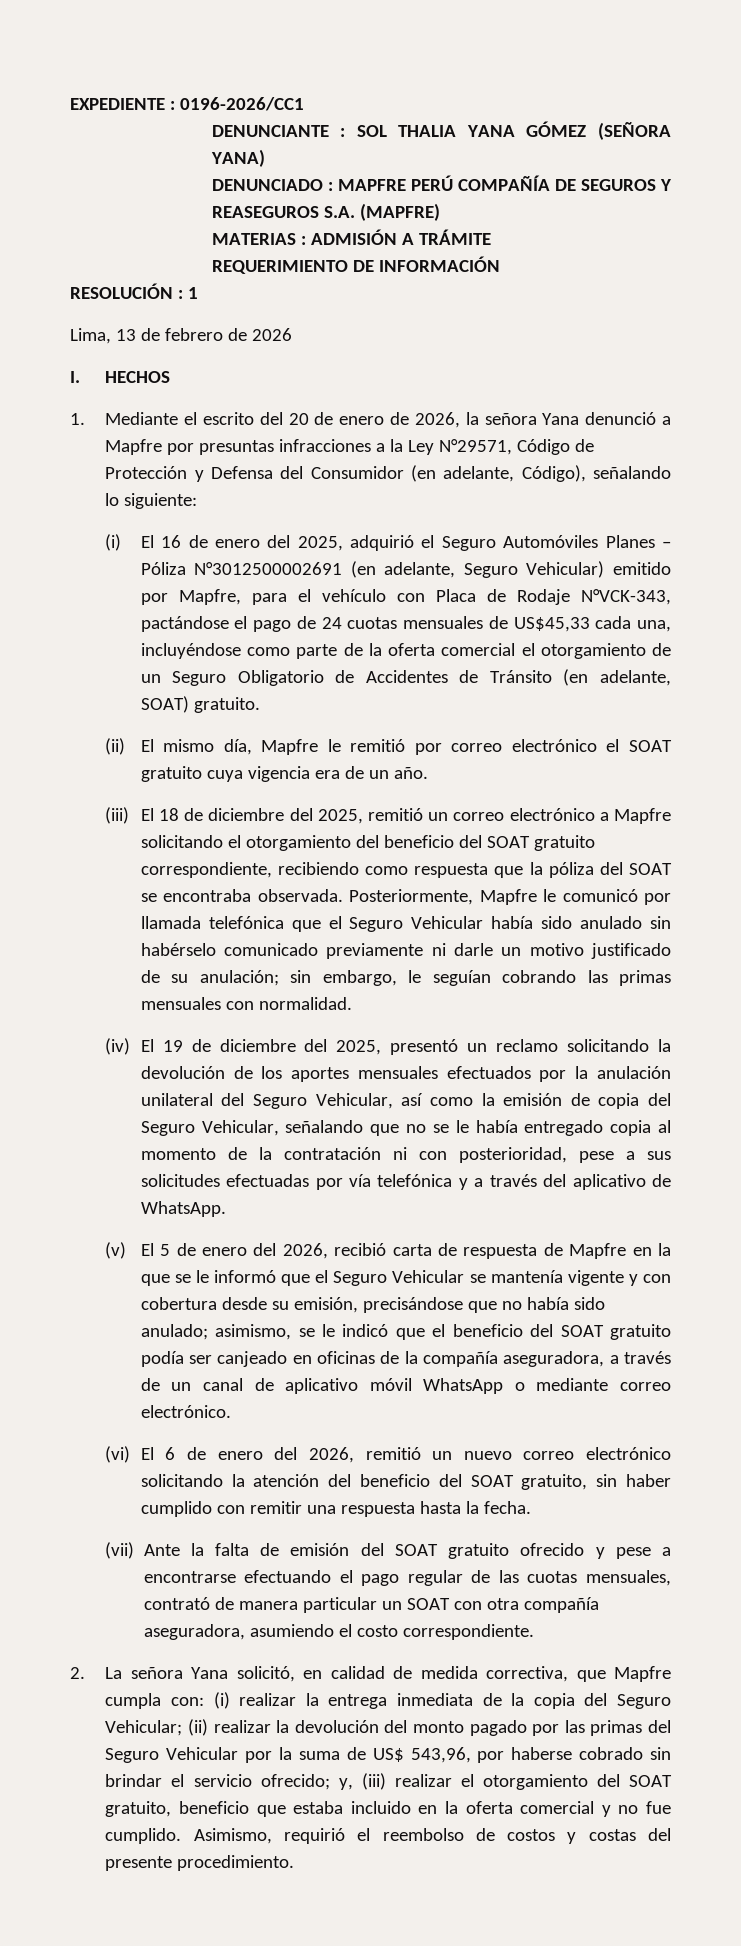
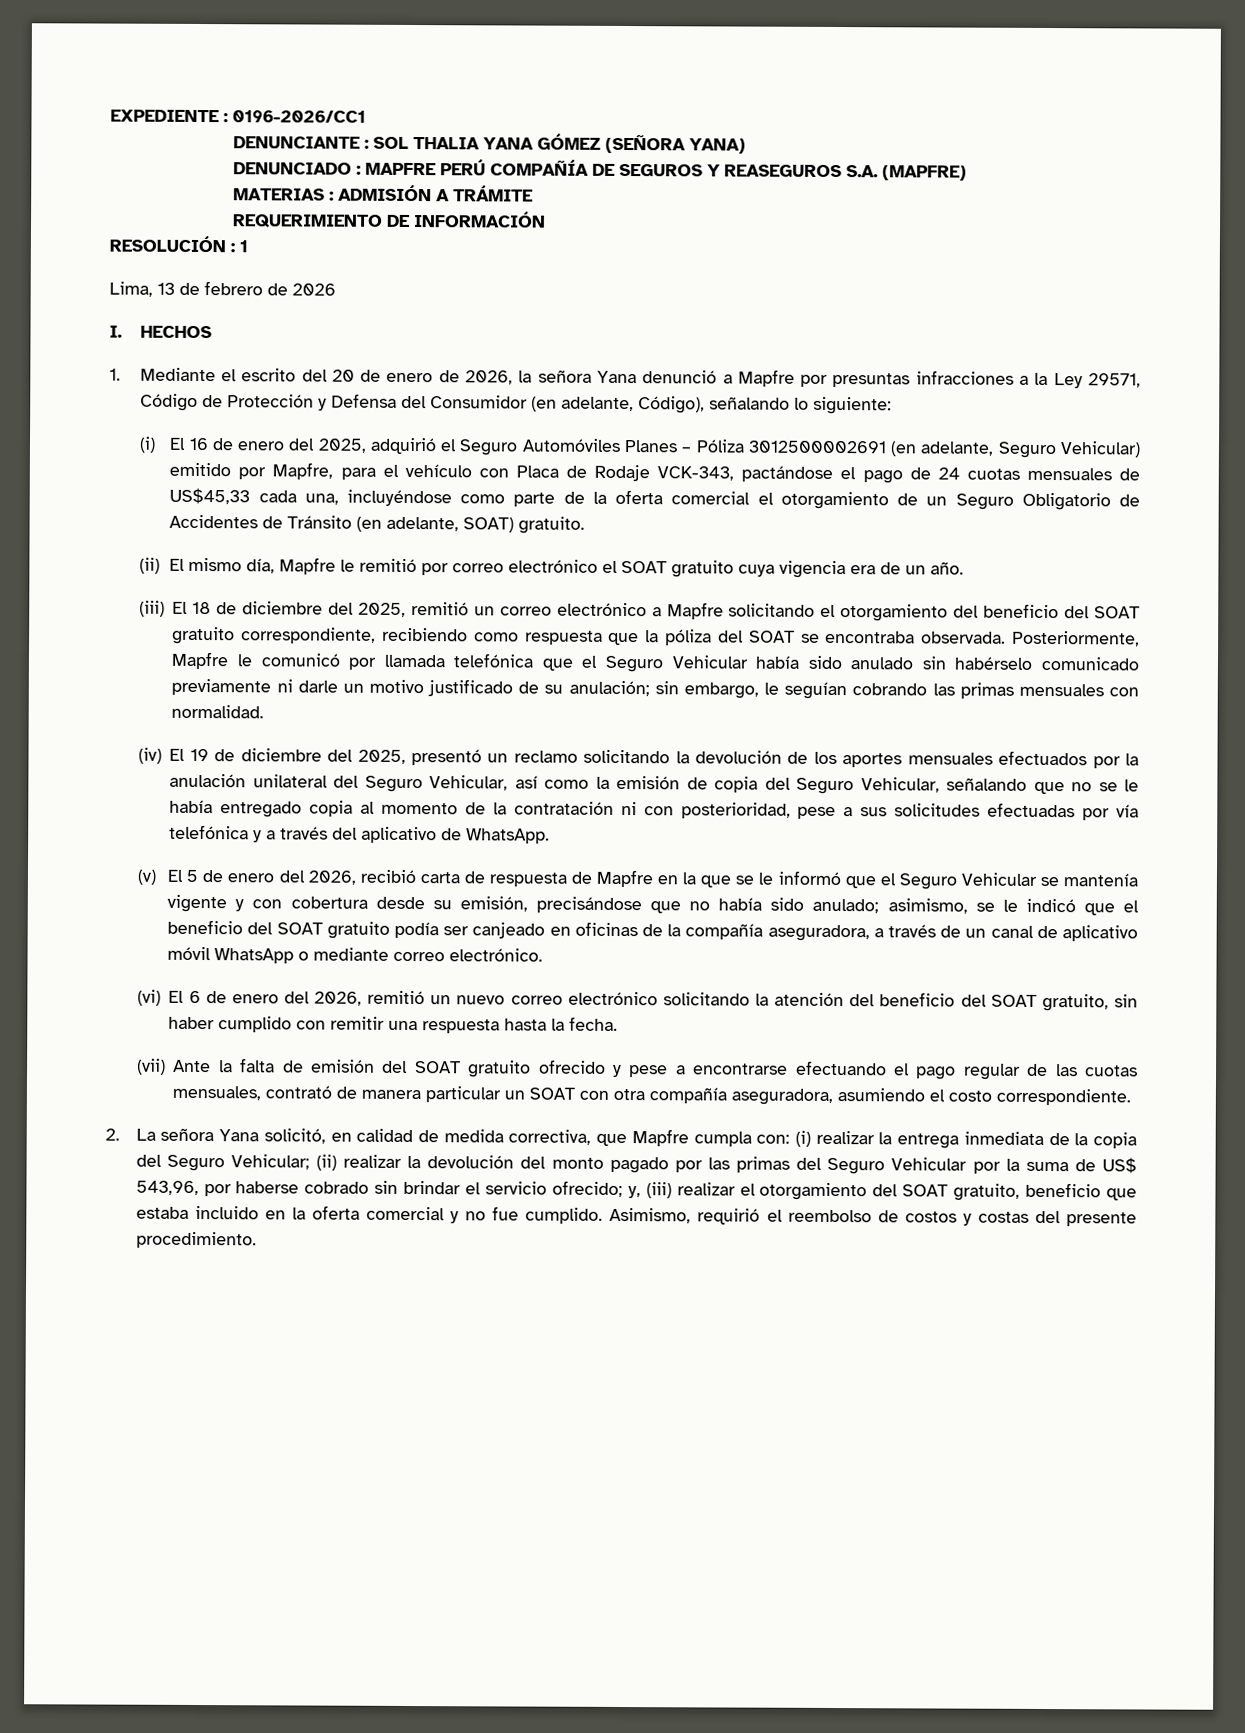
- 1. Mediante el escrito del 20 de enero de 2026, la señora Yana denunció a Mapfre por presuntas infracciones a la Ley N°29571, Código de Protección y Defensa del Consumidor (en adelante, Código), señalando lo siguiente:
+ 1. Mediante el escrito del 20 de enero de 2026, la señora Yana denunció a Mapfre por presuntas infracciones a la Ley 29571, Código de Protección y Defensa del Consumidor (en adelante, Código), señalando lo siguiente:
- (i) El 16 de enero del 2025, adquirió el Seguro Automóviles Planes – Póliza N°3012500002691 (en adelante, Seguro Vehicular) emitido por Mapfre, para el vehículo con Placa de Rodaje N°VCK-343, pactándose el pago de 24 cuotas mensuales de US$45,33 cada una, incluyéndose como parte de la oferta comercial el otorgamiento de un Seguro Obligatorio de Accidentes de Tránsito (en adelante, SOAT) gratuito.
+ (i) El 16 de enero del 2025, adquirió el Seguro Automóviles Planes – Póliza 3012500002691 (en adelante, Seguro Vehicular) emitido por Mapfre, para el vehículo con Placa de Rodaje VCK-343, pactándose el pago de 24 cuotas mensuales de US$45,33 cada una, incluyéndose como parte de la oferta comercial el otorgamiento de un Seguro Obligatorio de Accidentes de Tránsito (en adelante, SOAT) gratuito.

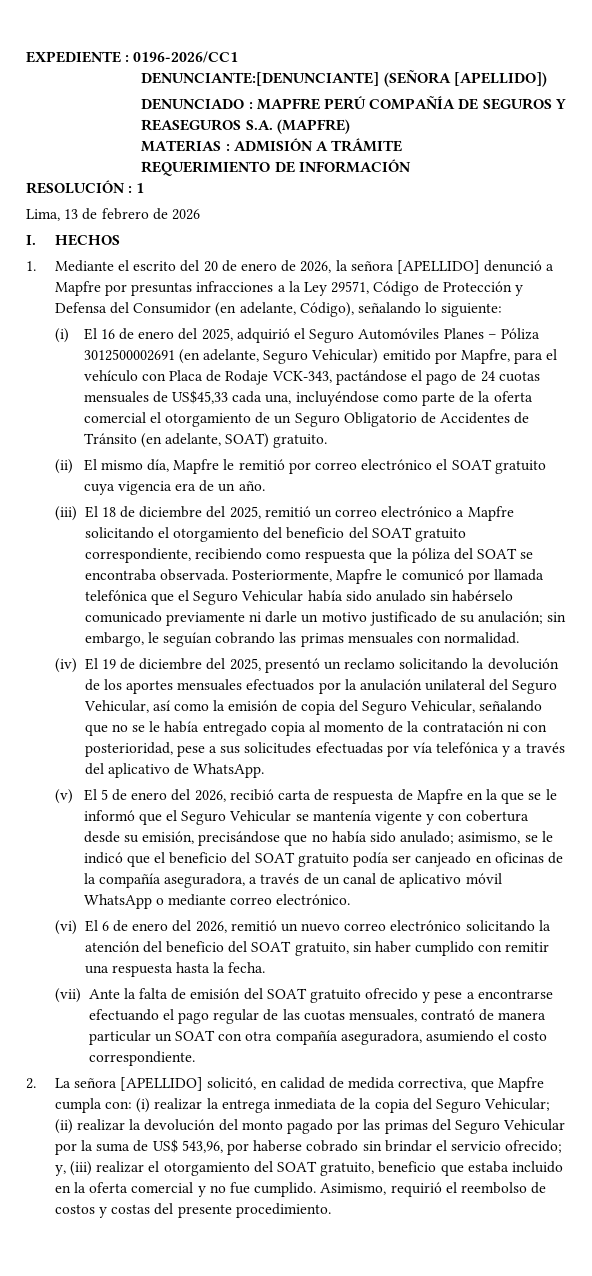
- DENUNCIANTE : SOL THALIA YANA GÓMEZ (SEÑORA YANA)
+ DENUNCIANTE:[DENUNCIANTE] (SEÑORA [APELLIDO])
- 1. Mediante el escrito del 20 de enero de 2026, la señora Yana denunció a Mapfre por presuntas infracciones a la Ley 29571, Código de Protección y Defensa del Consumidor (en adelante, Código), señalando lo siguiente:
+ 1. Mediante el escrito del 20 de enero de 2026, la señora [APELLIDO] denunció a Mapfre por presuntas infracciones a la Ley 29571, Código de Protección y Defensa del Consumidor (en adelante, Código), señalando lo siguiente:
- 2. La señora Yana solicitó, en calidad de medida correctiva, que Mapfre cumpla con:
+ 2. La señora [APELLIDO] solicitó, en calidad de medida correctiva, que Mapfre cumpla con:

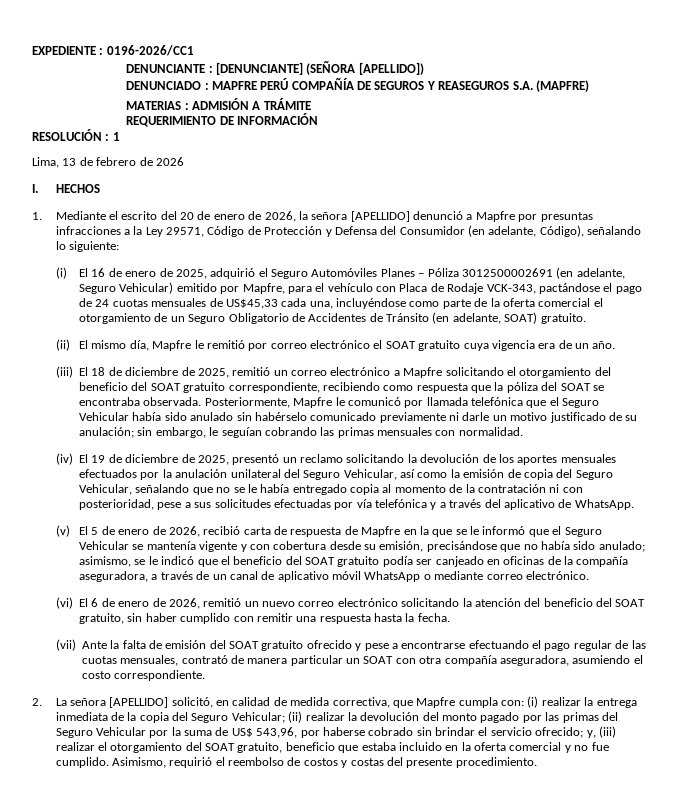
- DENUNCIANTE:[DENUNCIANTE] (SEÑORA [APELLIDO])
+ DENUNCIANTE : [DENUNCIANTE] (SEÑORA [APELLIDO])
- (i) El 16 de enero del 2025, adquirió el Seguro Automóviles Planes – Póliza 3012500002691 (en adelante, Seguro Vehicular) emitido por Mapfre, para el vehículo con Placa de Rodaje VCK-343, pactándose el pago de 24 cuotas mensuales de US$45,33 cada una, incluyéndose como parte de la oferta comercial el otorgamiento de un Seguro Obligatorio de Accidentes de Tránsito (en adelante, SOAT) gratuito.
+ (i) El 16 de enero de 2025, adquirió el Seguro Automóviles Planes – Póliza 3012500002691 (en adelante, Seguro Vehicular) emitido por Mapfre, para el vehículo con Placa de Rodaje VCK-343, pactándose el pago de 24 cuotas mensuales de US$45,33 cada una, incluyéndose como parte de la oferta comercial el otorgamiento de un Seguro Obligatorio de Accidentes de Tránsito (en adelante, SOAT) gratuito.
- (iii) El 18 de diciembre del 2025, remitió un correo electrónico a Mapfre solicitando el otorgamiento del beneficio del SOAT gratuito correspondiente, recibiendo como respuesta que la póliza del SOAT se encontraba observada.
+ (iii) El 18 de diciembre de 2025, remitió un correo electrónico a Mapfre solicitando el otorgamiento del beneficio del SOAT gratuito correspondiente, recibiendo como respuesta que la póliza del SOAT se encontraba observada.
- (iv) El 19 de diciembre del 2025, presentó un reclamo solicitando la devolución de los aportes mensuales efectuados por la anulación unilateral del Seguro Vehicular, así como la emisión de copia del Seguro Vehicular, señalando que no se le había entregado copia al momento de la contratación ni con posterioridad, pese a sus solicitudes efectuadas por vía telefónica y a través del aplicativo de WhatsApp.
+ (iv) El 19 de diciembre de 2025, presentó un reclamo solicitando la devolución de los aportes mensuales efectuados por la anulación unilateral del Seguro Vehicular, así como la emisión de copia del Seguro Vehicular, señalando que no se le había entregado copia al momento de la contratación ni con posterioridad, pese a sus solicitudes efectuadas por vía telefónica y a través del aplicativo de WhatsApp.
- (v) El 5 de enero del 2026, recibió carta de respuesta de Mapfre en la que se le informó que el Seguro Vehicular se mantenía vigente y con cobertura desde su emisión, precisándose que no había sido anulado;
+ (v) El 5 de enero de 2026, recibió carta de respuesta de Mapfre en la que se le informó que el Seguro Vehicular se mantenía vigente y con cobertura desde su emisión, precisándose que no había sido anulado;
- (vi) El 6 de enero del 2026, remitió un nuevo correo electrónico solicitando la atención del beneficio del SOAT gratuito, sin haber cumplido con remitir una respuesta hasta la fecha.
+ (vi) El 6 de enero de 2026, remitió un nuevo correo electrónico solicitando la atención del beneficio del SOAT gratuito, sin haber cumplido con remitir una respuesta hasta la fecha.

